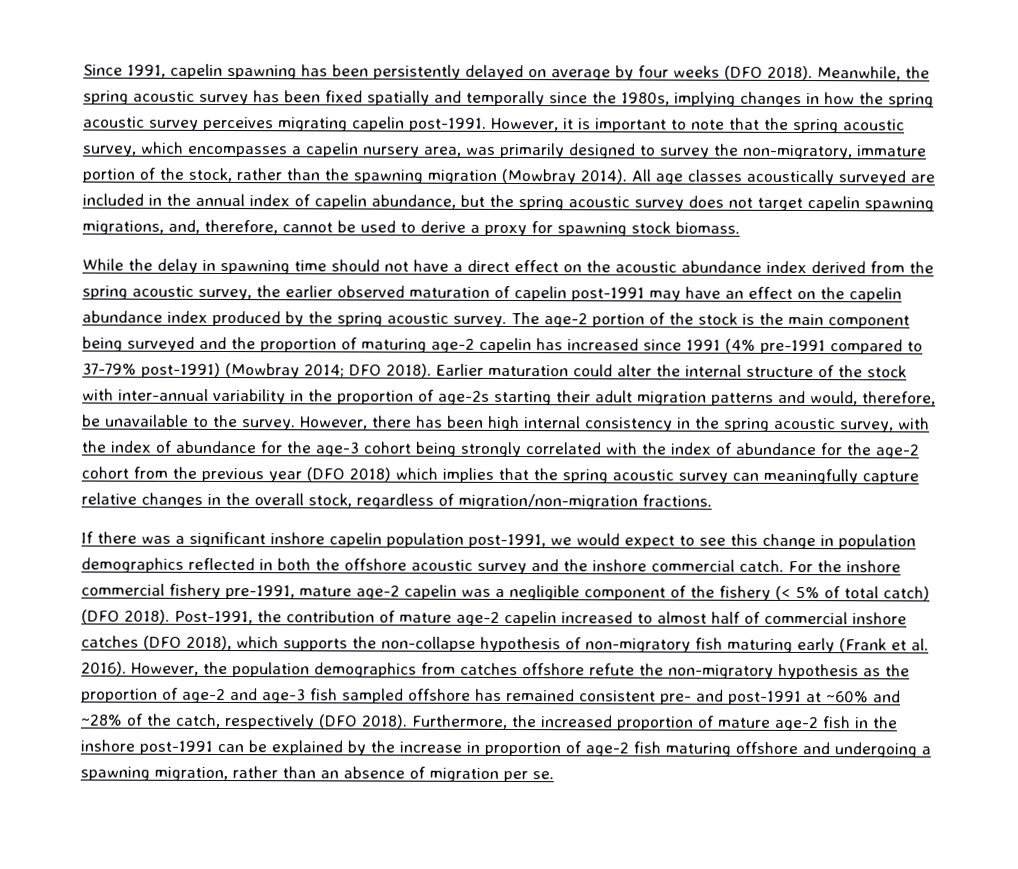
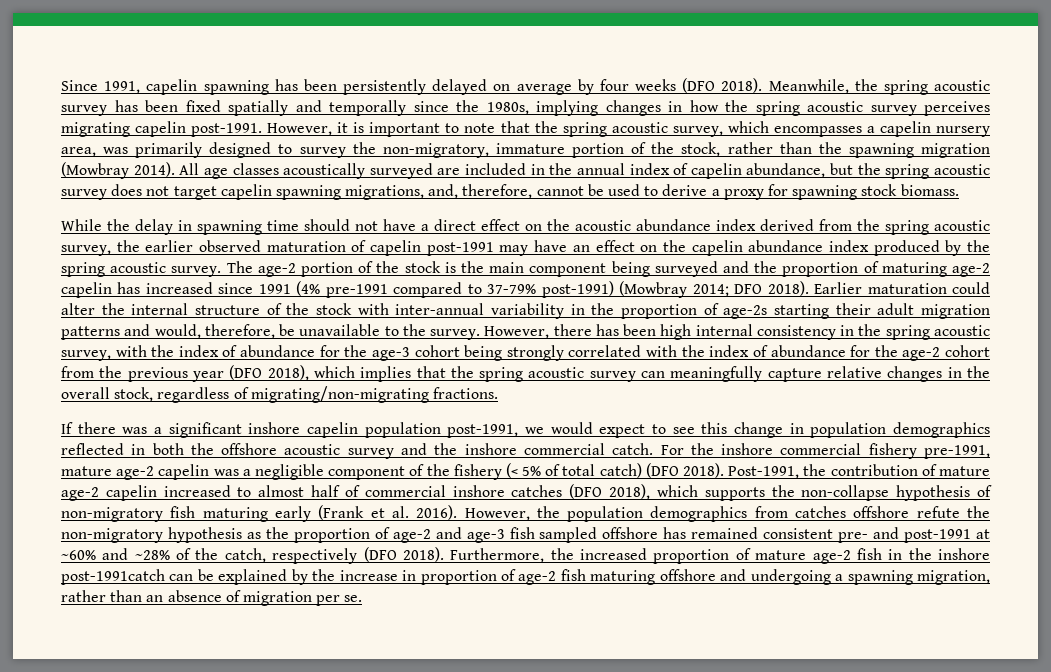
- However, there has been high internal consistency in the spring acoustic survey, with the index of abundance for the age-3 cohort being strongly correlated with the index of abundance for the age-2 cohort from the previous year (DFO 2018) which implies that the spring acoustic survey can meaningfully capture relative changes in the overall stock, regardless of migration/non-migration fractions.
+ However, there has been high internal consistency in the spring acoustic survey, with the index of abundance for the age-3 cohort being strongly correlated with the index of abundance for the age-2 cohort from the previous year (DFO 2018), which implies that the spring acoustic survey can meaningfully capture relative changes in the overall stock, regardless of migrating/non-migrating fractions.
- Furthermore, the increased proportion of mature age-2 fish in the inshore post-1991 can be explained by the increase in proportion of age-2 fish maturing offshore and undergoing a spawning migration, rather than an absence of migration per se.
+ Furthermore, the increased proportion of mature age-2 fish in the inshore post-1991catch can be explained by the increase in proportion of age-2 fish maturing offshore and undergoing a spawning migration, rather than an absence of migration per se.

